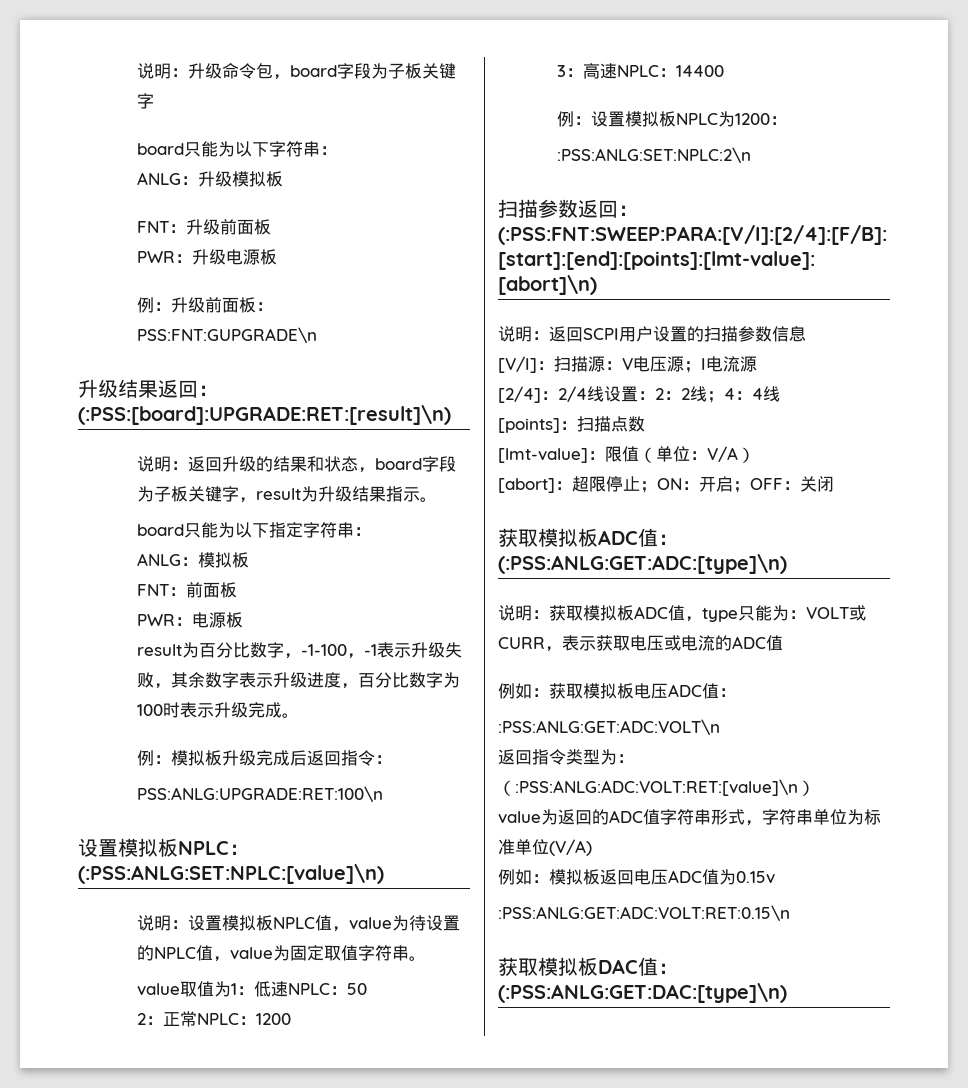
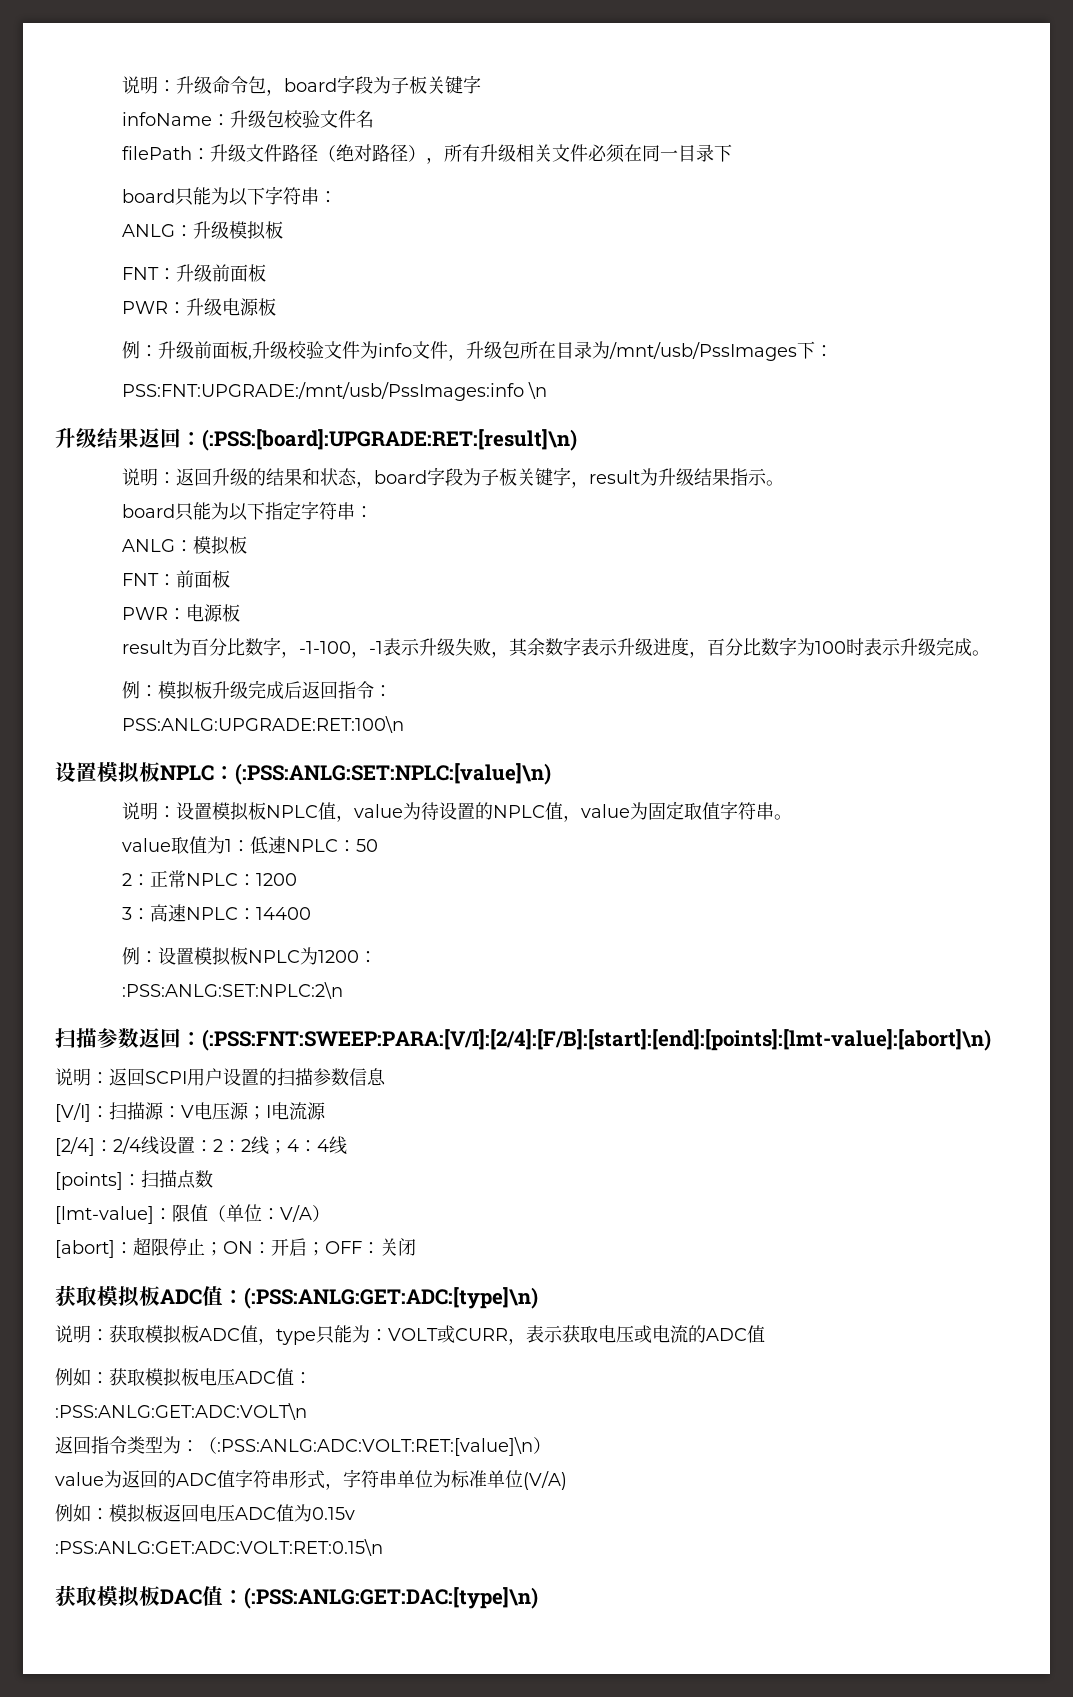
+ infoName：升级包校验文件名
+ filePath：升级文件路径（绝对路径），所有升级相关文件必须在同一目录下
- 例：升级前面板：
- PSS:FNT:GUPGRADE\n
+ 例：升级前面板,升级校验文件为info文件，升级包所在目录为/mnt/usb/PssImages下：
+ PSS:FNT:UPGRADE:/mnt/usb/PssImages:info \n

